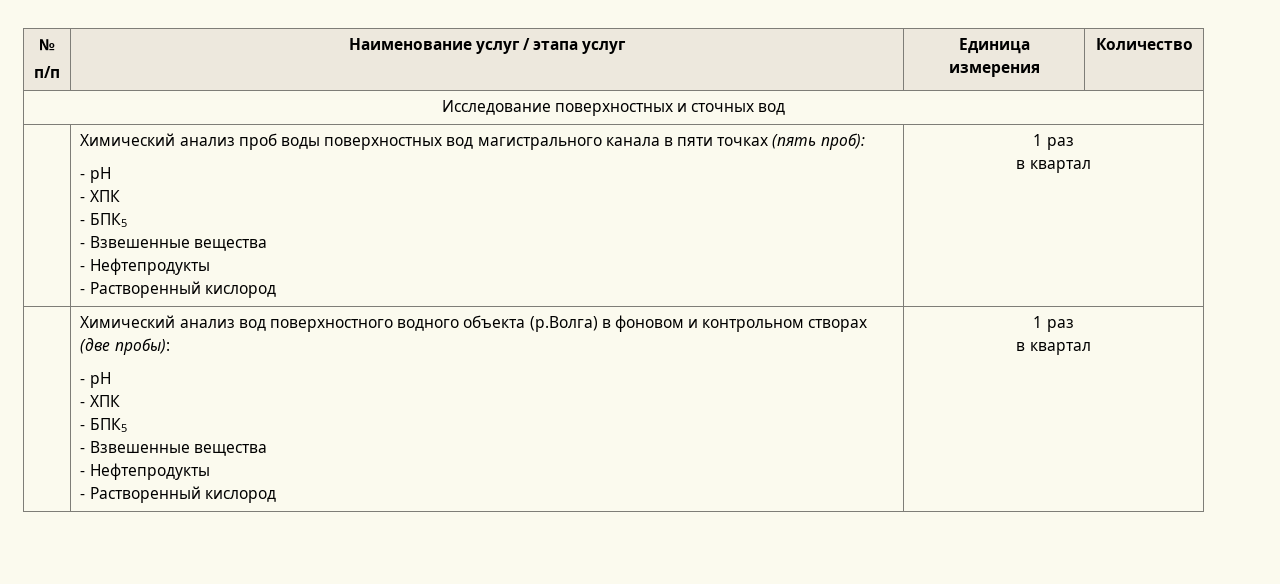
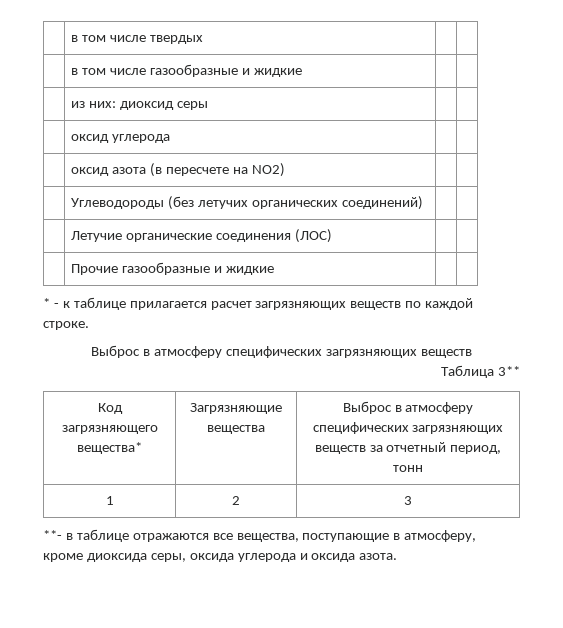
- №
- п/п | Наименование услуг / этапа услуг | Единица измерения | Количество
- Исследование поверхностных и сточных вод
- | Химический анализ проб воды поверхностных вод магистрального канала в пяти точках (пять проб):
- - рН
- - ХПК
- - БПК5
- - Взвешенные вещества
- - Нефтепродукты
- - Растворенный кислород | 1 раз
- в квартал
- | Химический анализ вод поверхностного водного объекта (р.Волга) в фоновом и контрольном створах (две пробы):
- - рН
- - ХПК
- - БПК5
- - Взвешенные вещества
- - Нефтепродукты
- - Растворенный кислород | 1 раз
- в квартал
+ | в том числе твердых | |
+ | в том числе газообразные и жидкие | |
+ | из них: диоксид серы | |
+ | оксид углерода | |
+ | оксид азота (в пересчете на NO2) | |
+ | Углеводороды (без летучих органических соединений) | |
+ | Летучие органические соединения (ЛОС) | |
+ | Прочие газообразные и жидкие | |
+ * - к таблице прилагается расчет загрязняющих веществ по каждой строке.
+ Выброс в атмосферу специфических загрязняющих веществ
+ Таблица 3**
+ Код загрязняющего вещества* | Загрязняющие вещества | Выброс в атмосферу специфических загрязняющих веществ за отчетный период, тонн
+ 1 | 2 | 3
+ **- в таблице отражаются все вещества, поступающие в атмосферу, кроме диоксида серы, оксида углерода и оксида азота.

